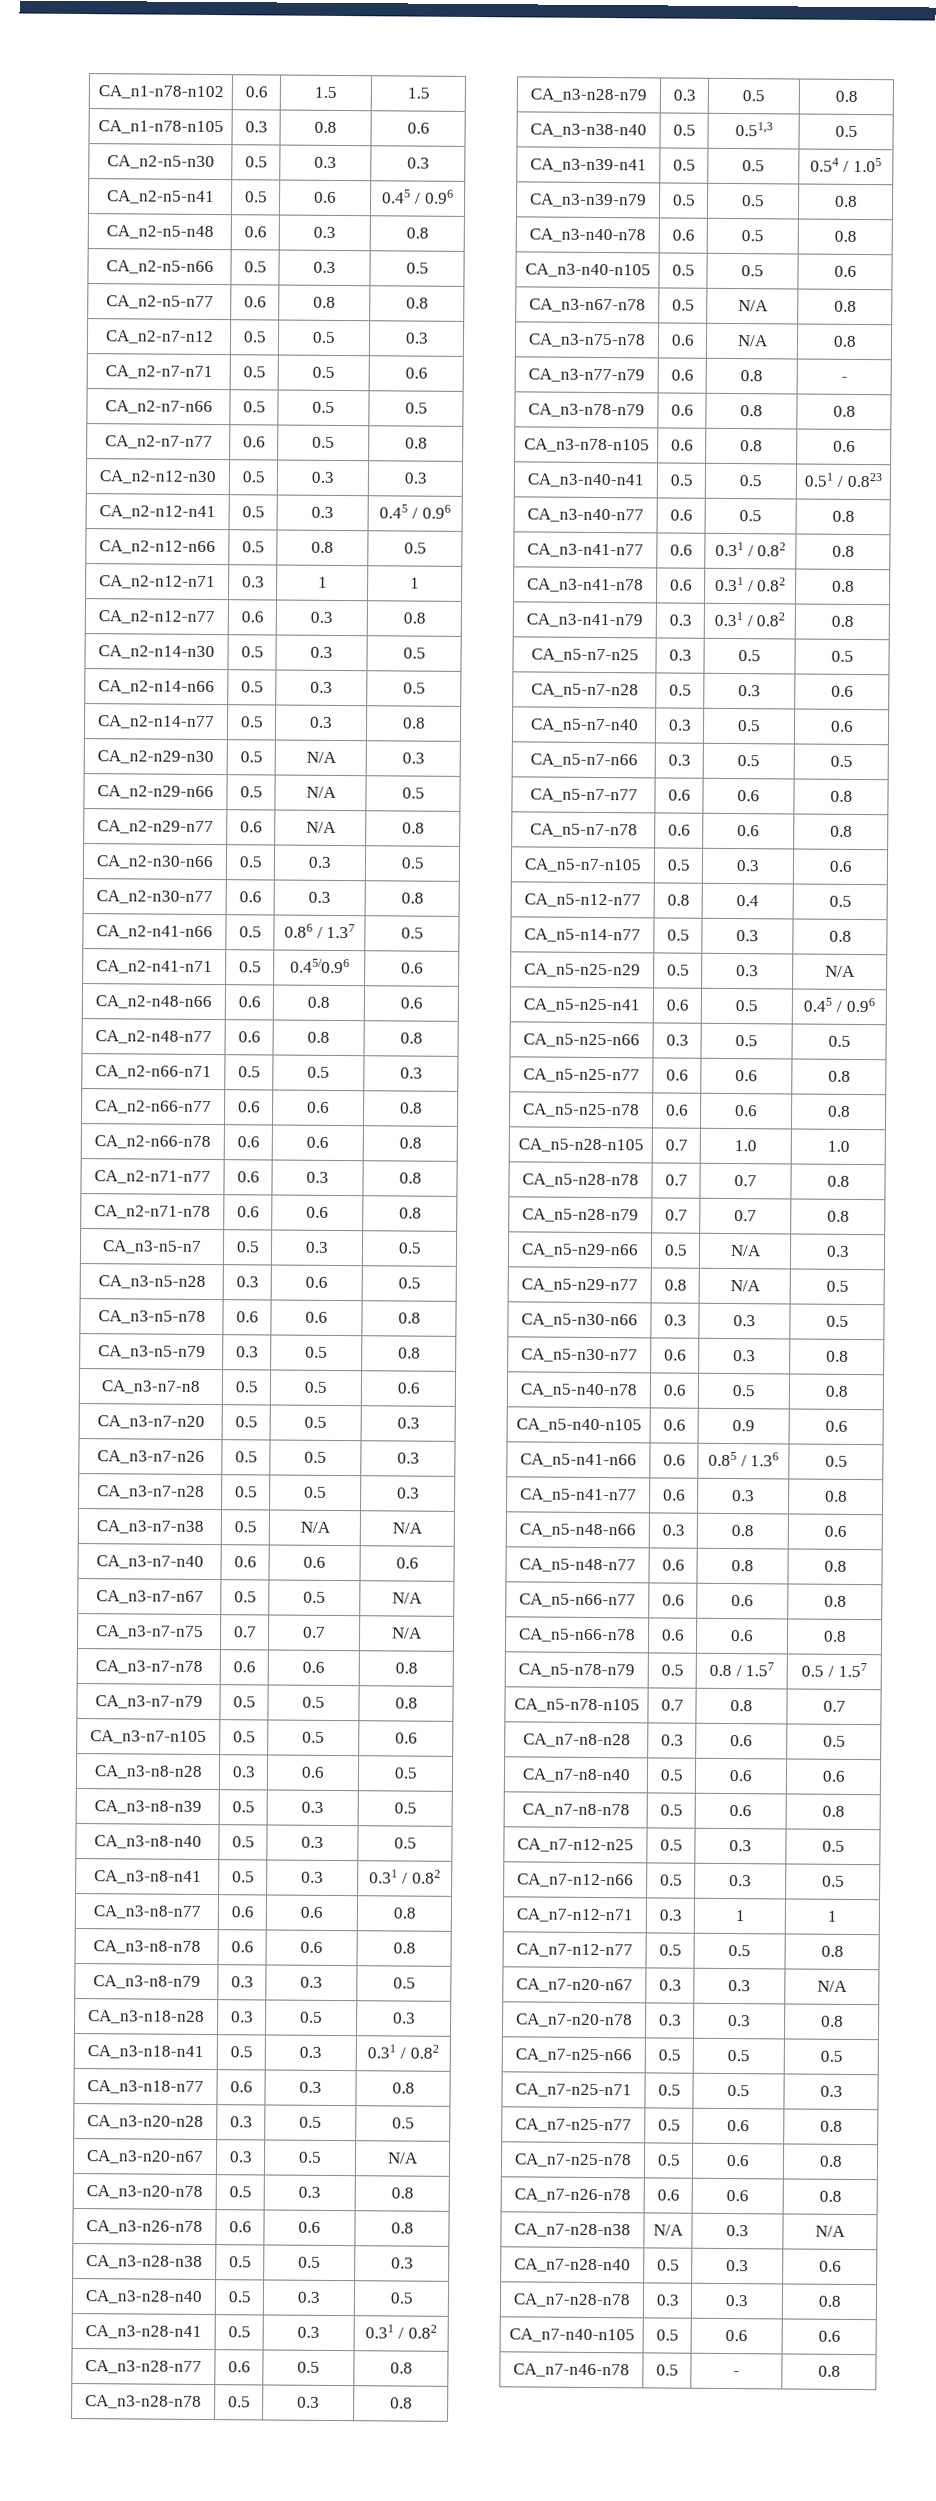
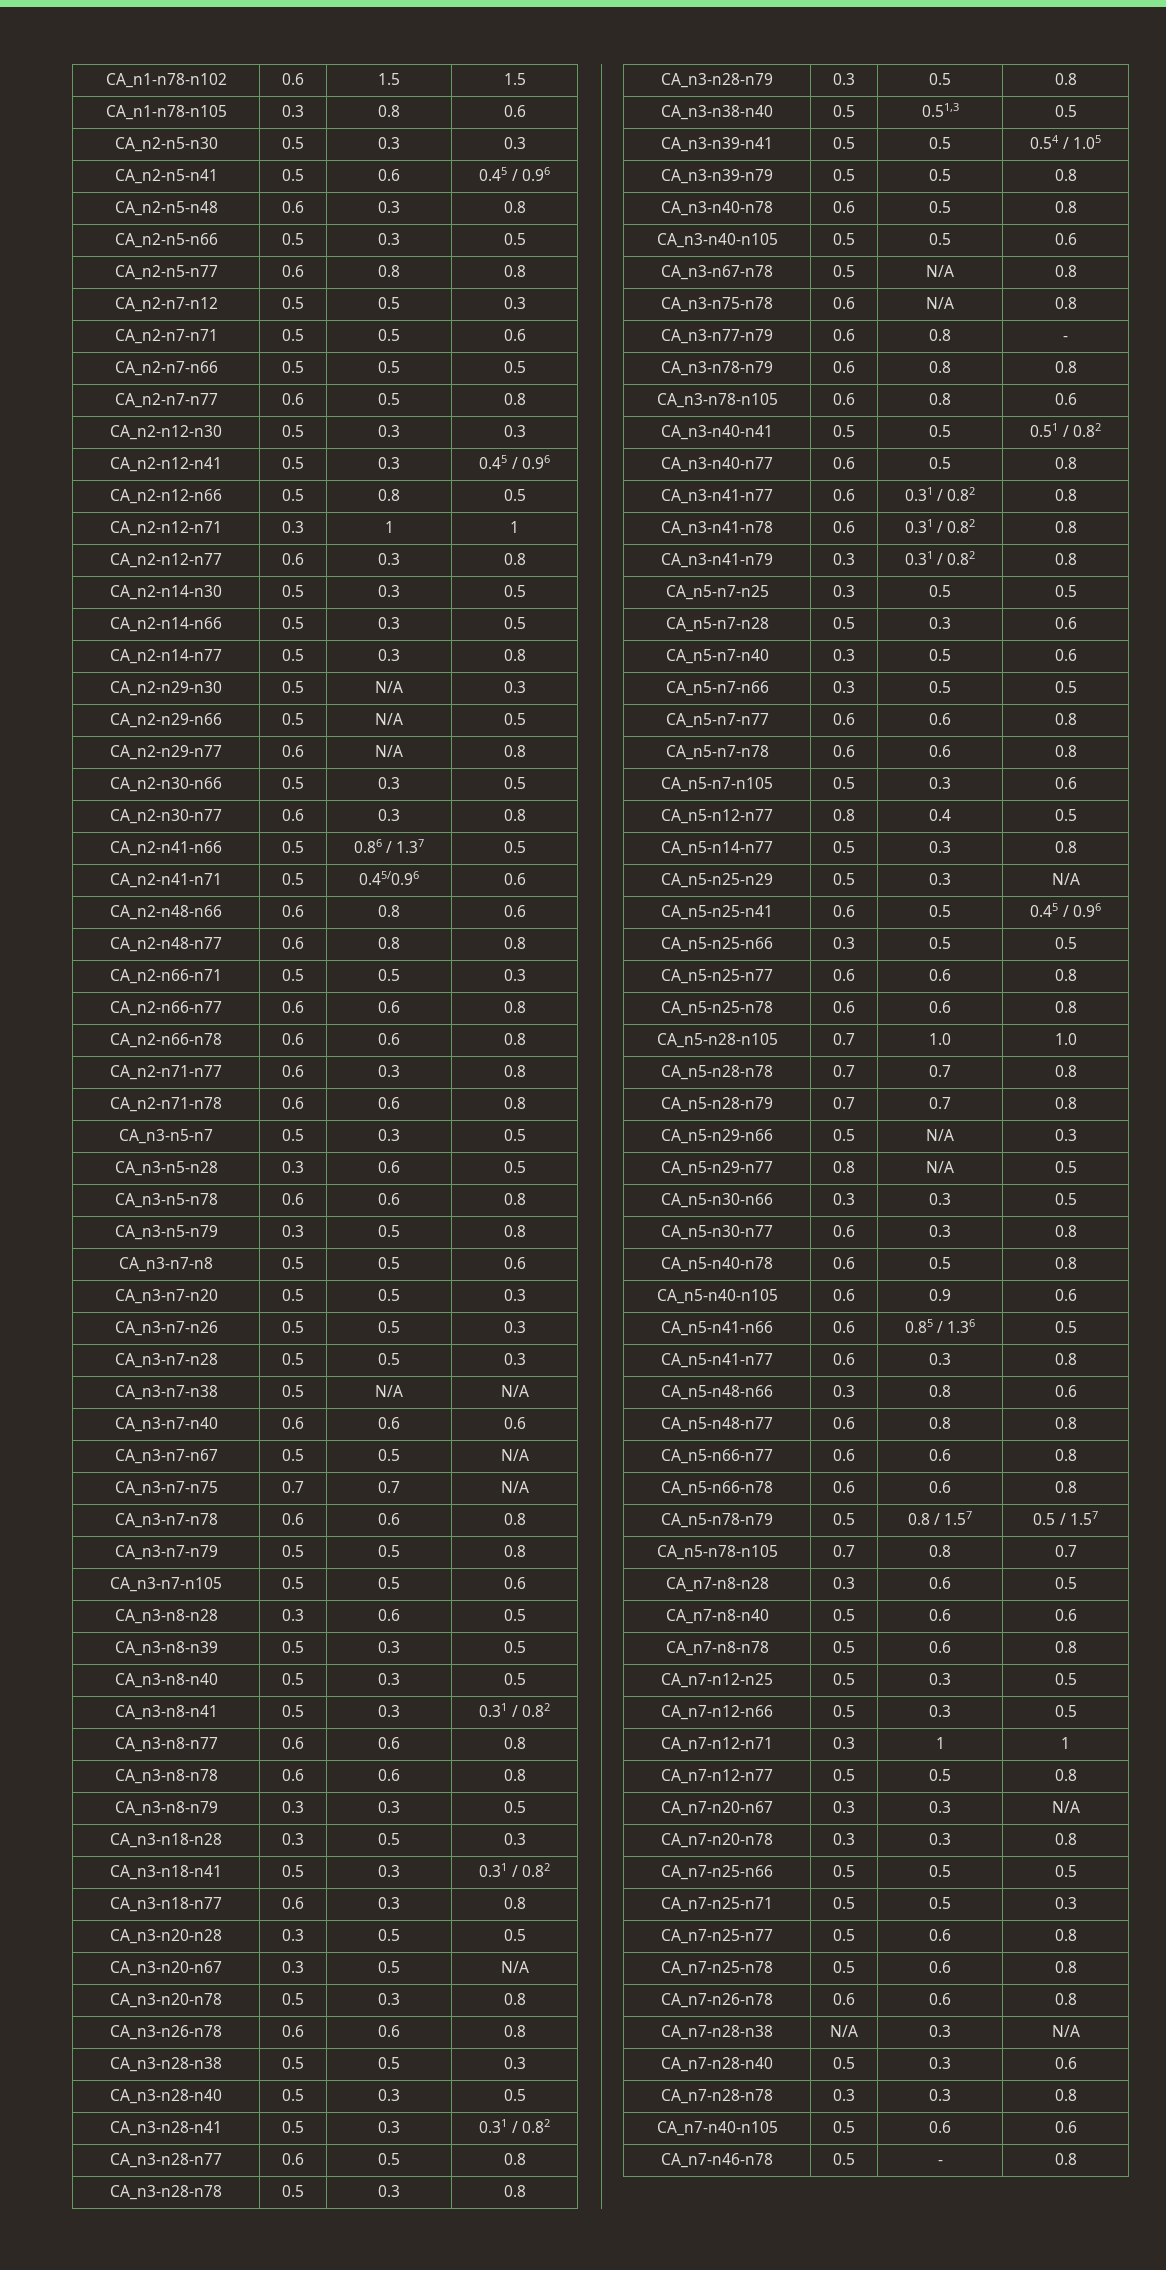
- CA_n3-n40-n41 | 0.5 | 0.5 | 0.51 / 0.823
+ CA_n3-n40-n41 | 0.5 | 0.5 | 0.51 / 0.82

